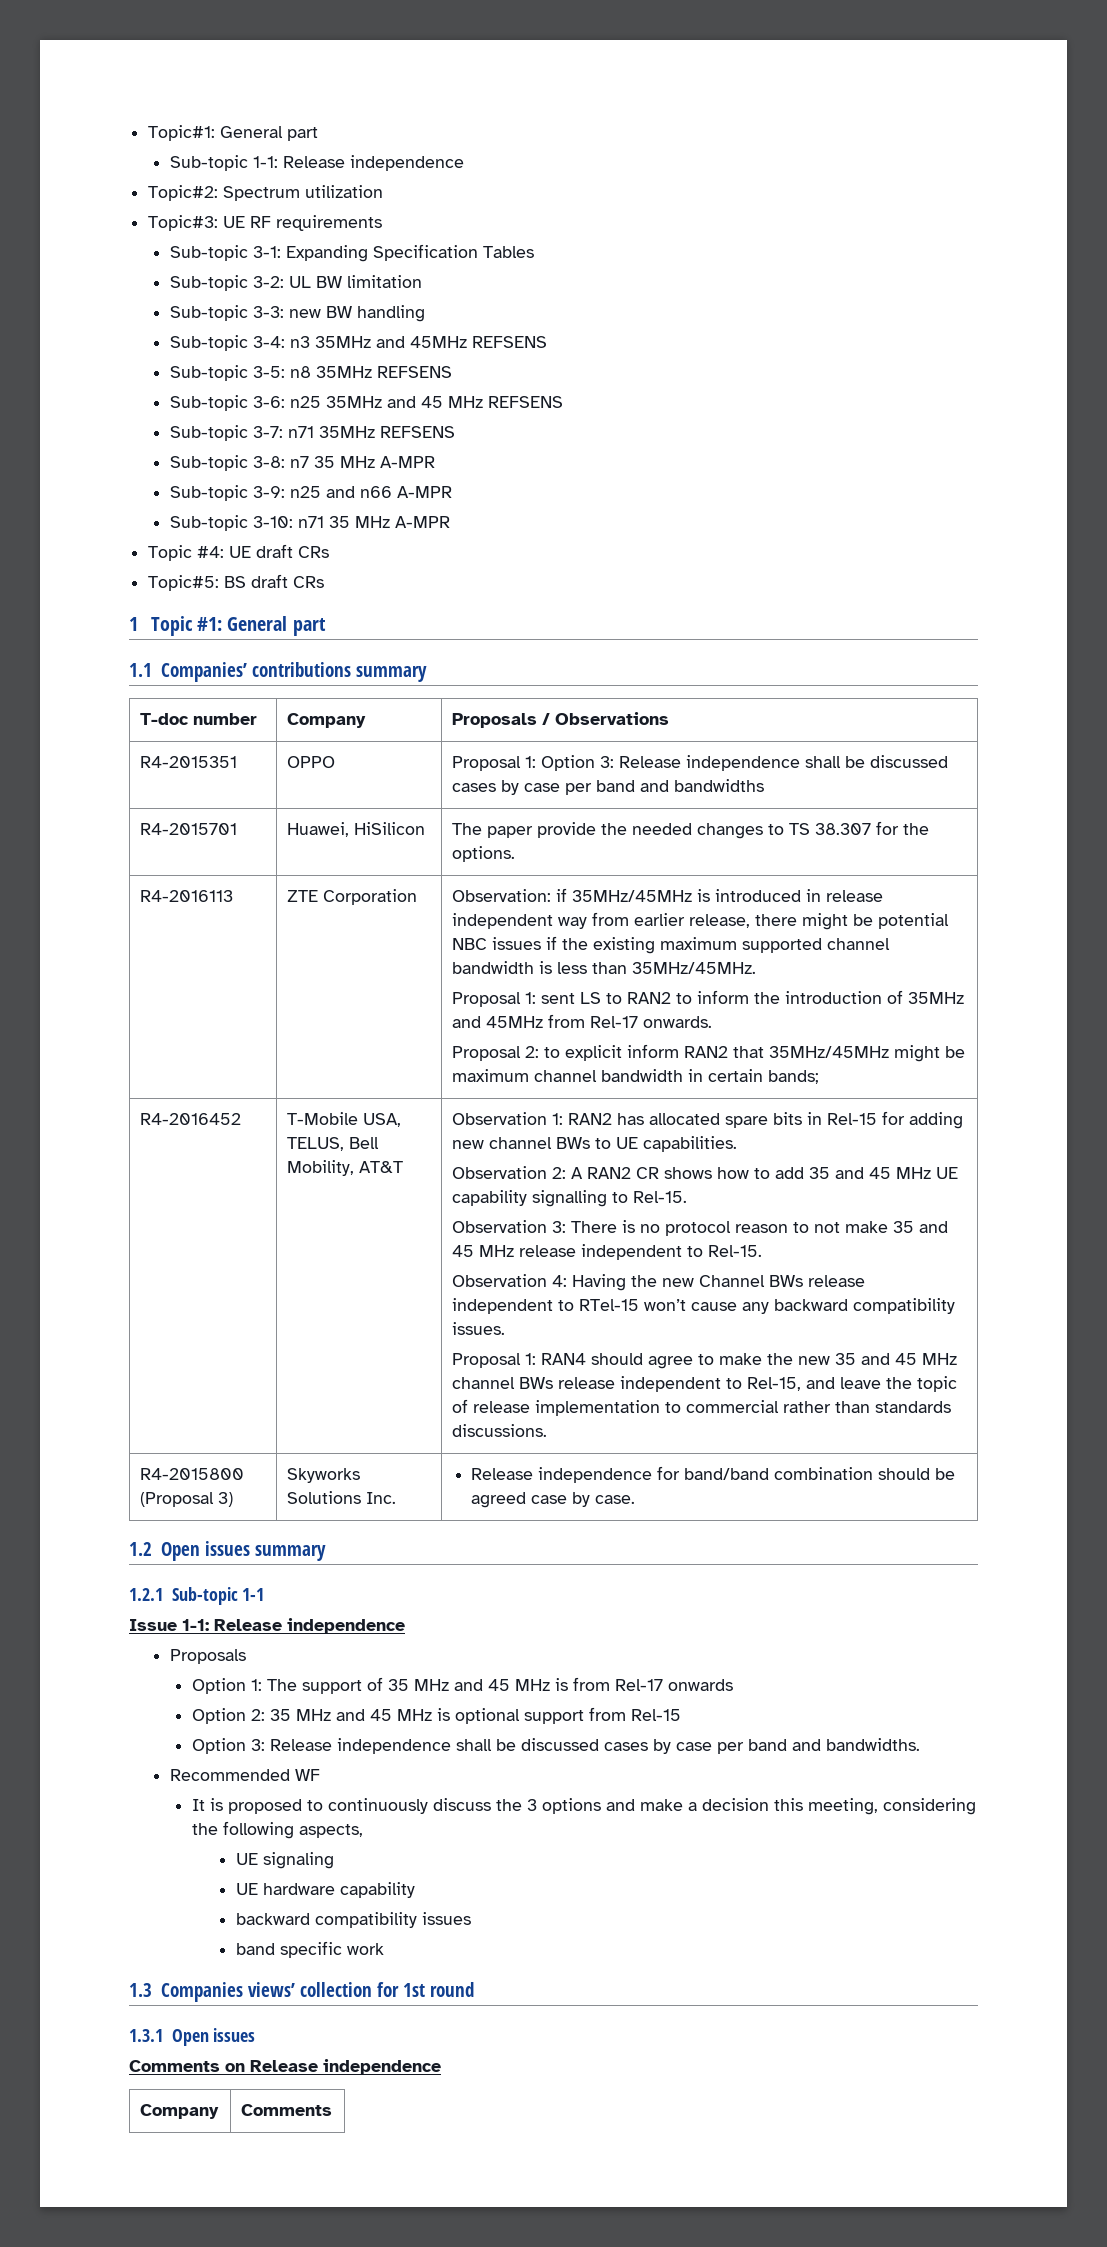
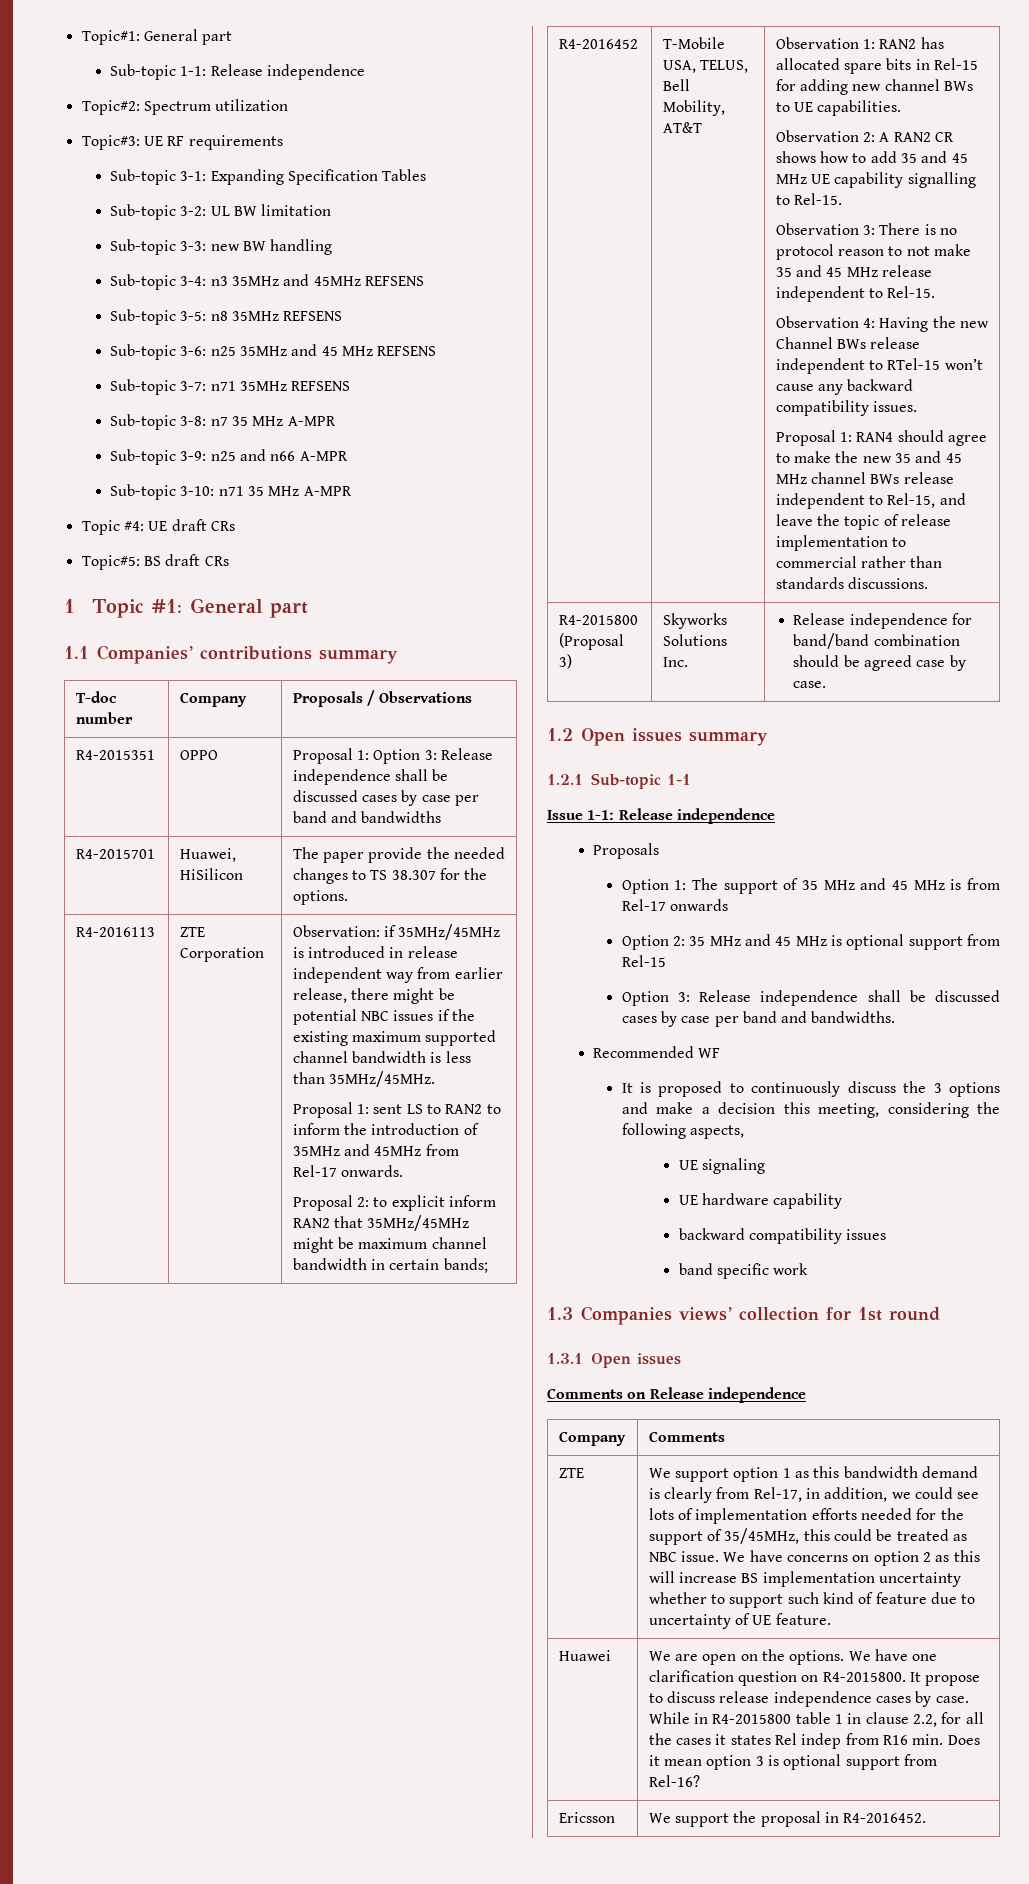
+ ZTE | We support option 1 as this bandwidth demand is clearly from Rel-17, in addition, we could see lots of implementation efforts needed for the support of 35/45MHz, this could be treated as NBC issue. We have concerns on option 2 as this will increase BS implementation uncertainty whether to support such kind of feature due to uncertainty of UE feature.
+ Huawei | We are open on the options. We have one clarification question on R4-2015800. It propose to discuss release independence cases by case. While in R4-2015800 table 1 in clause 2.2, for all the cases it states Rel indep from R16 min. Does it mean option 3 is optional support from Rel-16?
+ Ericsson | We support the proposal in R4-2016452.

